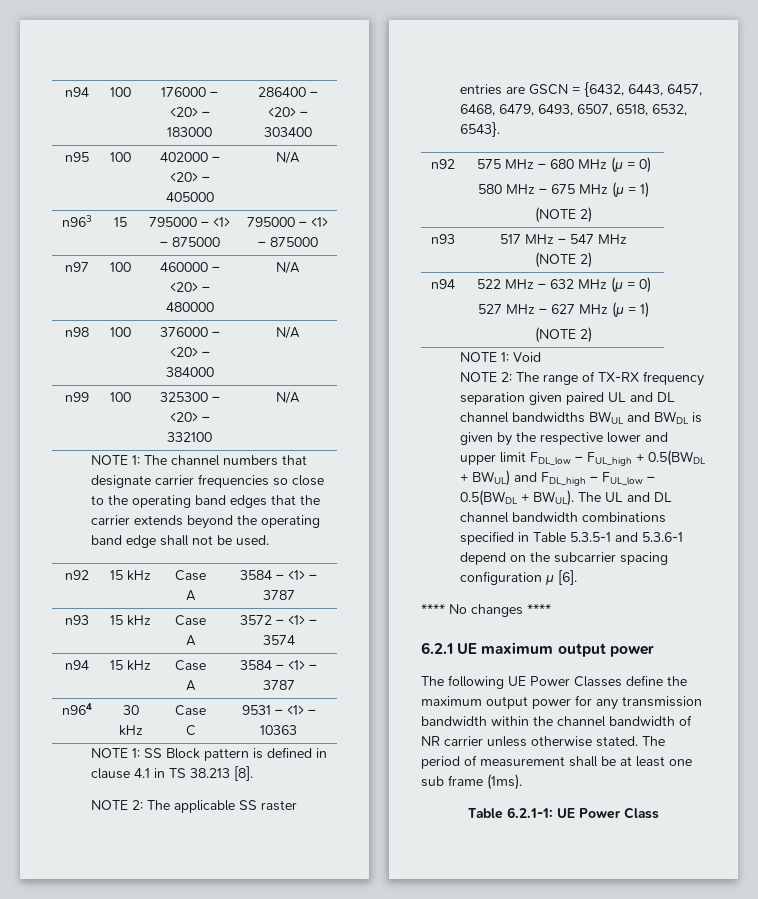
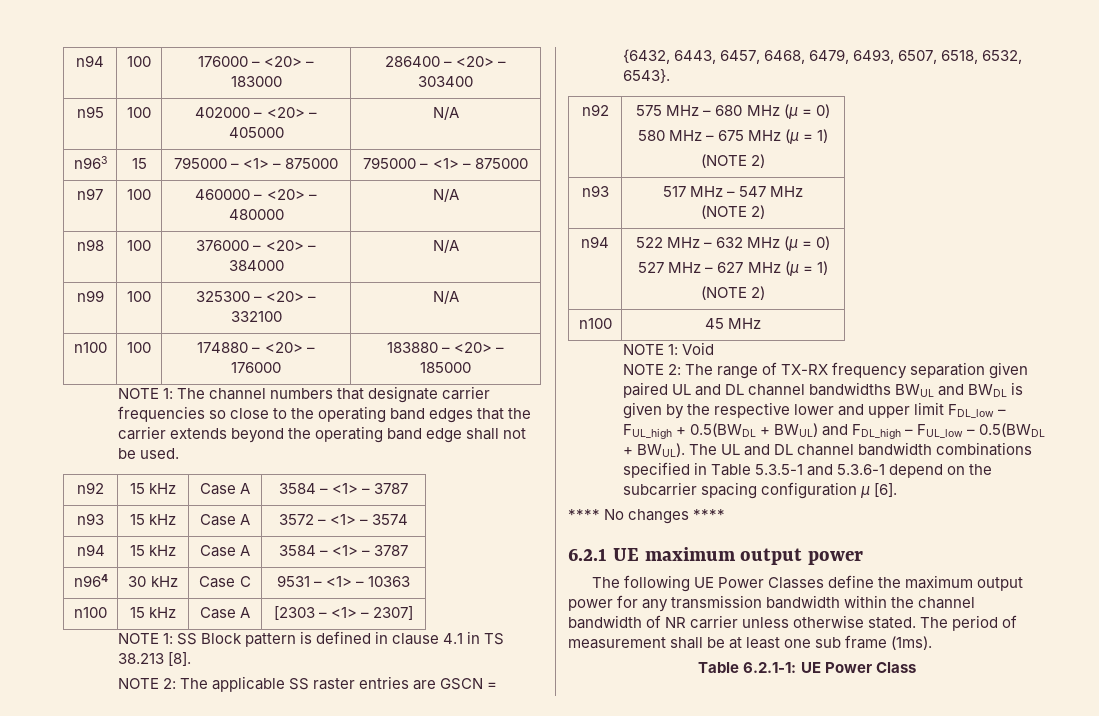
+ n100 | 100 | 174880 – <20> – 176000 | 183880 – <20> – 185000
+ n100 | 15 kHz | Case A | [2303 – <1> – 2307]
+ n100 | 45 MHz

